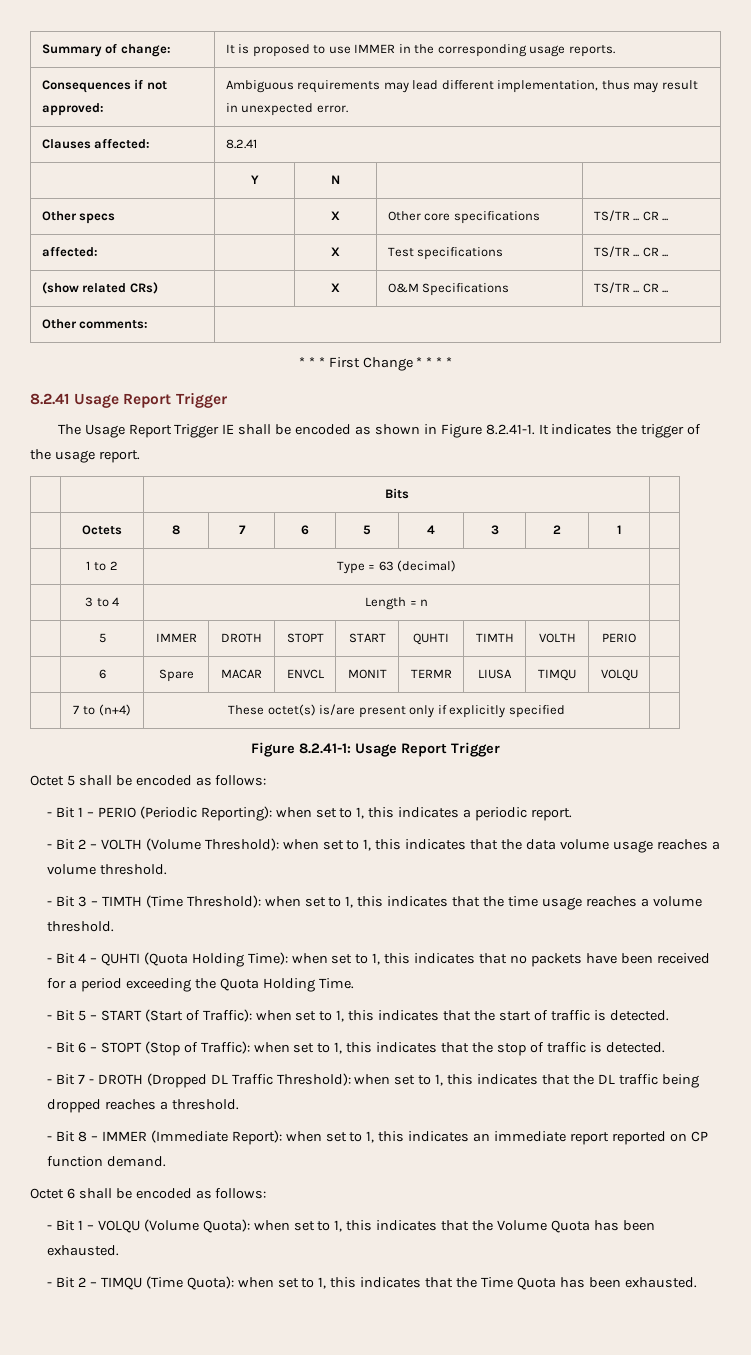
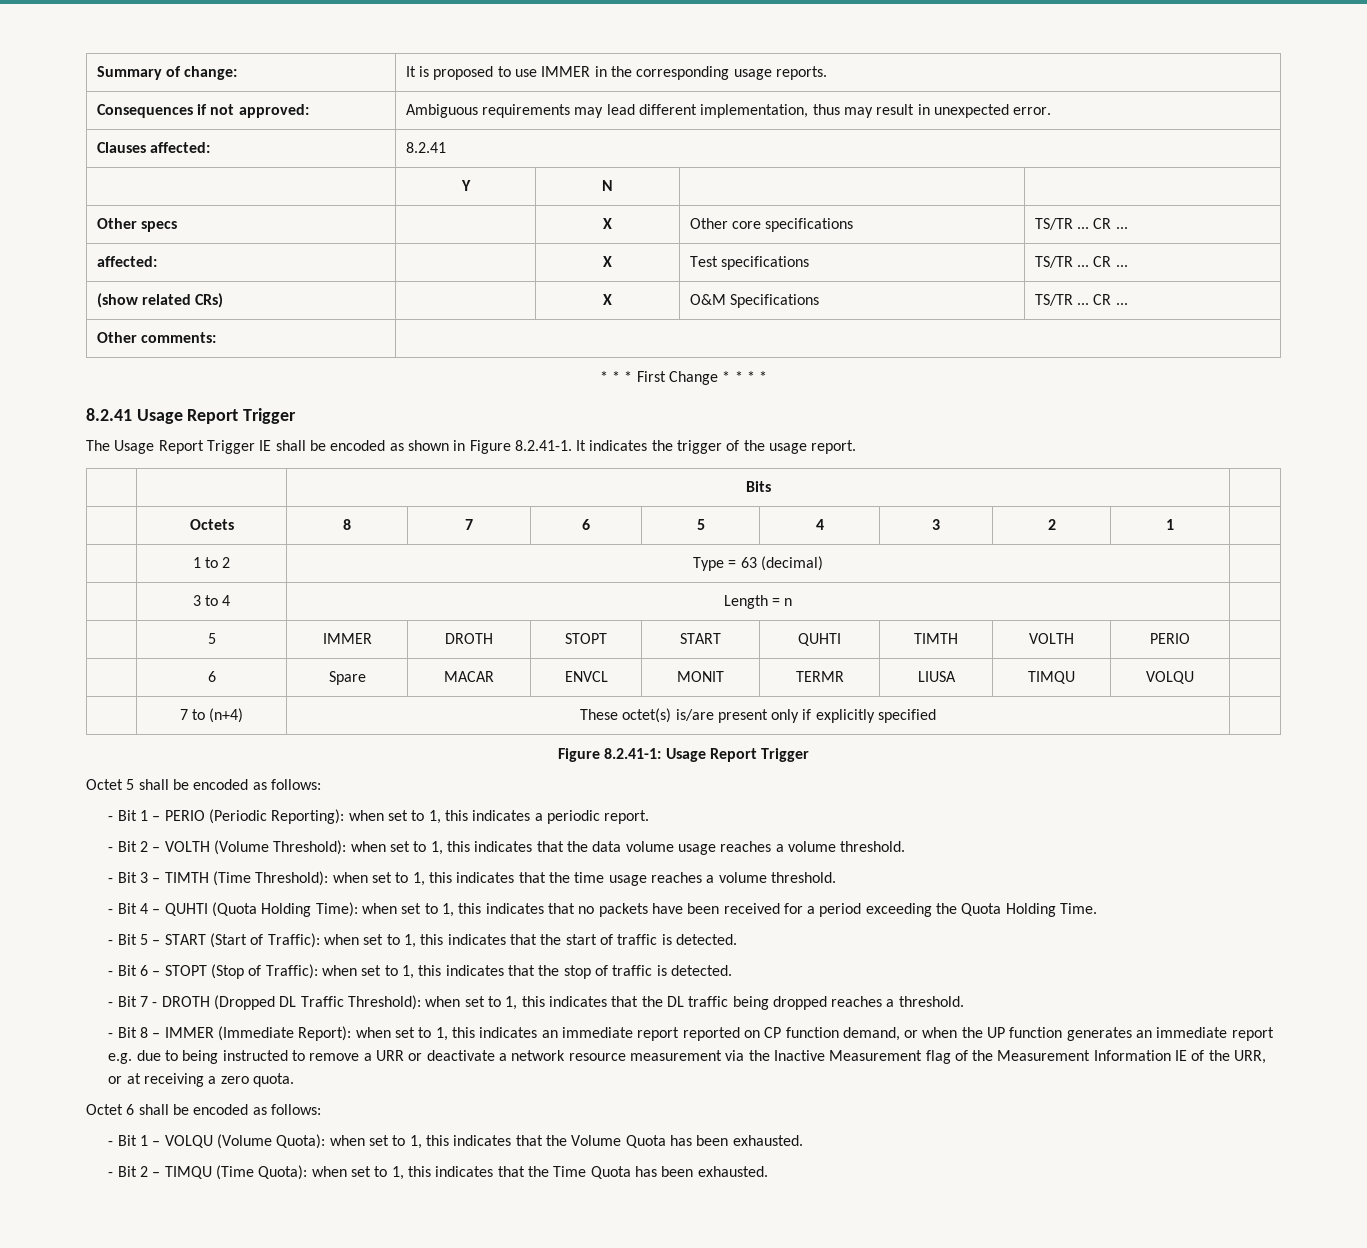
- - Bit 8 – IMMER (Immediate Report): when set to 1, this indicates an immediate report reported on CP function demand.
+ - Bit 8 – IMMER (Immediate Report): when set to 1, this indicates an immediate report reported on CP function demand, or when the UP function generates an immediate report e.g. due to being instructed to remove a URR or deactivate a network resource measurement via the Inactive Measurement flag of the Measurement Information IE of the URR, or at receiving a zero quota.

